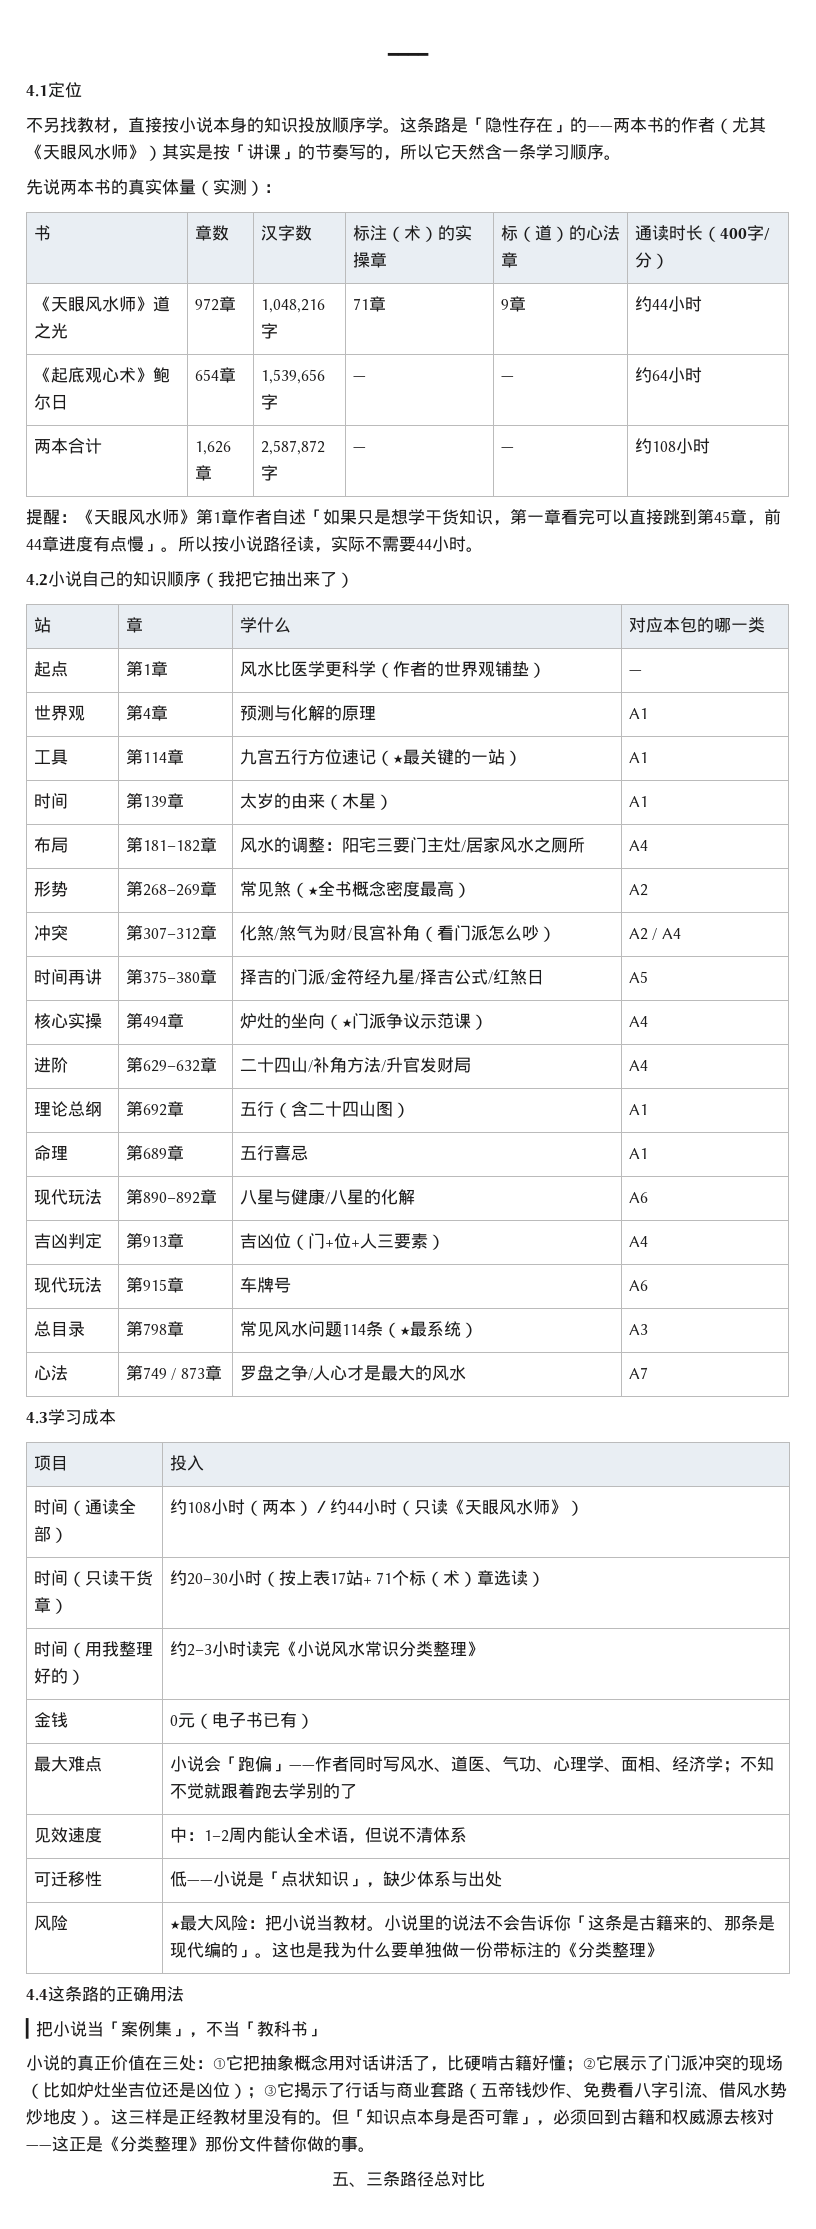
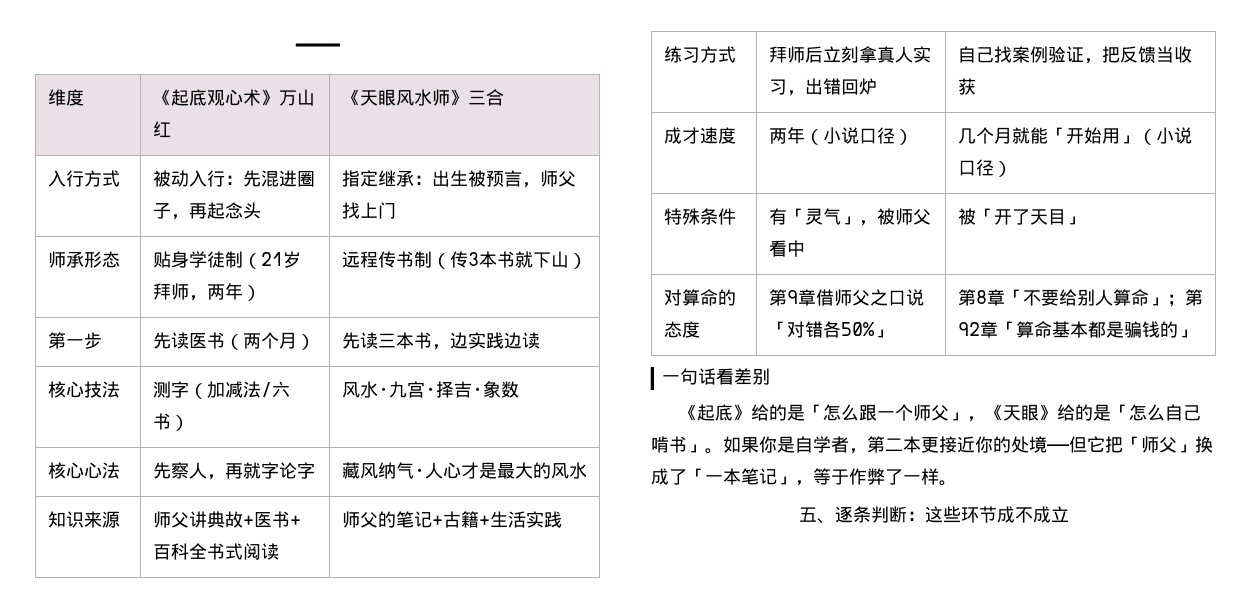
- 4.1定位
- 不另找教材，直接按小说本身的知识投放顺序学。这条路是「隐性存在」的——两本书的作者（尤其《天眼风水师》）其实是按「讲课」的节奏写的，所以它天然含一条学习顺序。
- 先说两本书的真实体量（实测）：
- 书 | 章数 | 汉字数 | 标注（术）的实操章 | 标（道）的心法章 | 通读时长（400字/分）
- 《天眼风水师》道之光 | 972章 | 1,048,216字 | 71章 | 9章 | 约44小时
- 《起底观心术》鲍尔日 | 654章 | 1,539,656字 | — | — | 约64小时
- 两本合计 | 1,626章 | 2,587,872字 | — | — | 约108小时
- 提醒：《天眼风水师》第1章作者自述「如果只是想学干货知识，第一章看完可以直接跳到第45章，前44章进度有点慢」。所以按小说路径读，实际不需要44小时。
- 4.2小说自己的知识顺序（我把它抽出来了）
- 站 | 章 | 学什么 | 对应本包的哪一类
- 起点 | 第1章 | 风水比医学更科学（作者的世界观铺垫） | —
- 世界观 | 第4章 | 预测与化解的原理 | A1
- 工具 | 第114章 | 九宫五行方位速记（★最关键的一站） | A1
- 时间 | 第139章 | 太岁的由来（木星） | A1
- 布局 | 第181–182章 | 风水的调整：阳宅三要门主灶/居家风水之厕所 | A4
- 形势 | 第268–269章 | 常见煞（★全书概念密度最高） | A2
- 冲突 | 第307–312章 | 化煞/煞气为财/艮宫补角（看门派怎么吵） | A2 / A4
- 时间再讲 | 第375–380章 | 择吉的门派/金符经九星/择吉公式/红煞日 | A5
- 核心实操 | 第494章 | 炉灶的坐向（★门派争议示范课） | A4
- 进阶 | 第629–632章 | 二十四山/补角方法/升官发财局 | A4
- 理论总纲 | 第692章 | 五行（含二十四山图） | A1
- 命理 | 第689章 | 五行喜忌 | A1
- 现代玩法 | 第890–892章 | 八星与健康/八星的化解 | A6
- 吉凶判定 | 第913章 | 吉凶位（门+位+人三要素） | A4
- 现代玩法 | 第915章 | 车牌号 | A6
- 总目录 | 第798章 | 常见风水问题114条（★最系统） | A3
- 心法 | 第749 / 873章 | 罗盘之争/人心才是最大的风水 | A7
- 4.3学习成本
- 项目 | 投入
- 时间（通读全部） | 约108小时（两本）／约44小时（只读《天眼风水师》）
- 时间（只读干货章） | 约20–30小时（按上表17站+ 71个标（术）章选读）
- 时间（用我整理好的） | 约2–3小时读完《小说风水常识分类整理》
- 金钱 | 0元（电子书已有）
- 最大难点 | 小说会「跑偏」——作者同时写风水、道医、气功、心理学、面相、经济学；不知不觉就跟着跑去学别的了
- 见效速度 | 中：1–2周内能认全术语，但说不清体系
- 可迁移性 | 低——小说是「点状知识」，缺少体系与出处
- 风险 | ★最大风险：把小说当教材。小说里的说法不会告诉你「这条是古籍来的、那条是现代编的」。这也是我为什么要单独做一份带标注的《分类整理》
- 4.4这条路的正确用法
- ▎把小说当「案例集」，不当「教科书」
- 小说的真正价值在三处：①它把抽象概念用对话讲活了，比硬啃古籍好懂；②它展示了门派冲突的现场（比如炉灶坐吉位还是凶位）；③它揭示了行话与商业套路（五帝钱炒作、免费看八字引流、借风水势炒地皮）。这三样是正经教材里没有的。但「知识点本身是否可靠」，必须回到古籍和权威源去核对——这正是《分类整理》那份文件替你做的事。
- 五、三条路径总对比
+ 维度 | 《起底观心术》万山红 | 《天眼风水师》三合
+ 入行方式 | 被动入行：先混进圈子，再起念头 | 指定继承：出生被预言，师父找上门
+ 师承形态 | 贴身学徒制（21岁拜师，两年） | 远程传书制（传3本书就下山）
+ 第一步 | 先读医书（两个月） | 先读三本书，边实践边读
+ 核心技法 | 测字（加减法/六书） | 风水·九宫·择吉·象数
+ 核心心法 | 先察人，再就字论字 | 藏风纳气·人心才是最大的风水
+ 知识来源 | 师父讲典故+医书+百科全书式阅读 | 师父的笔记+古籍+生活实践
+ 练习方式 | 拜师后立刻拿真人实习，出错回炉 | 自己找案例验证，把反馈当收获
+ 成才速度 | 两年（小说口径） | 几个月就能「开始用」（小说口径）
+ 特殊条件 | 有「灵气」，被师父看中 | 被「开了天目」
+ 对算命的态度 | 第9章借师父之口说「对错各50%」 | 第8章「不要给别人算命」；第92章「算命基本都是骗钱的」
+ ▎一句话看差别
+ 《起底》给的是「怎么跟一个师父」，《天眼》给的是「怎么自己啃书」。如果你是自学者，第二本更接近你的处境——但它把「师父」换成了「一本笔记」，等于作弊了一样。
+ 五、逐条判断：这些环节成不成立

